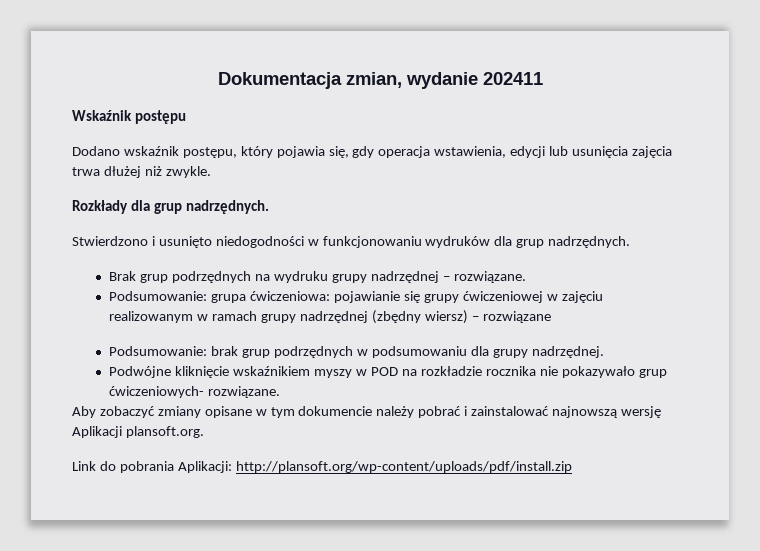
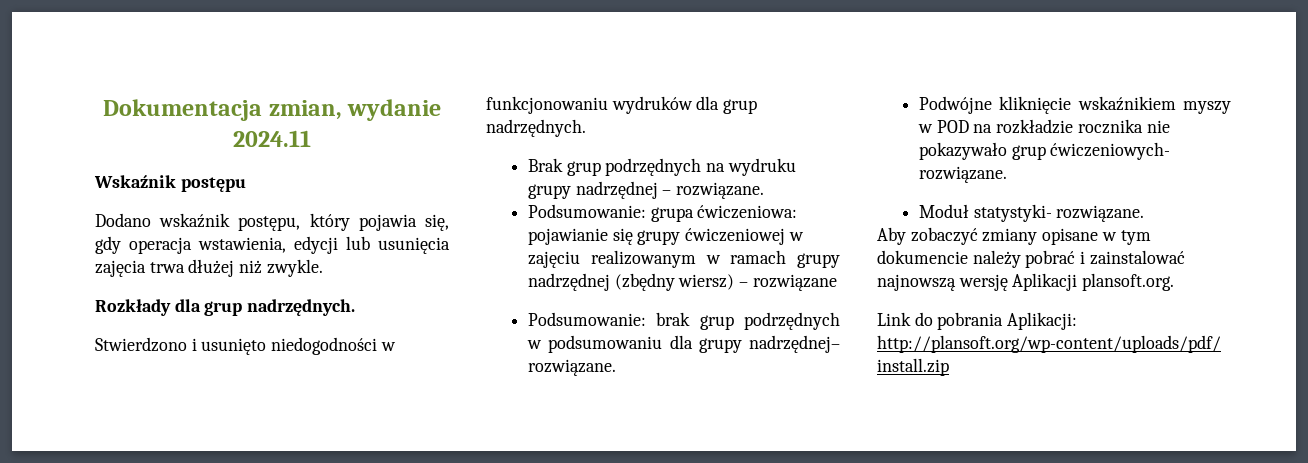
- Dokumentacja zmian, wydanie 202411
+ Dokumentacja zmian, wydanie 2024.11
- Podsumowanie: brak grup podrzędnych w podsumowaniu dla grupy nadrzędnej.
+ Podsumowanie: brak grup podrzędnych w podsumowaniu dla grupy nadrzędnej– rozwiązane.
+ Moduł statystyki- rozwiązane.

